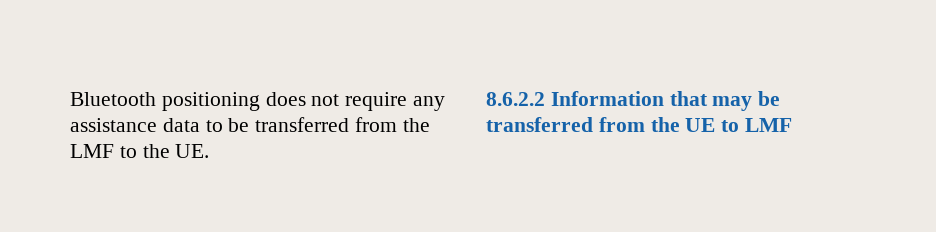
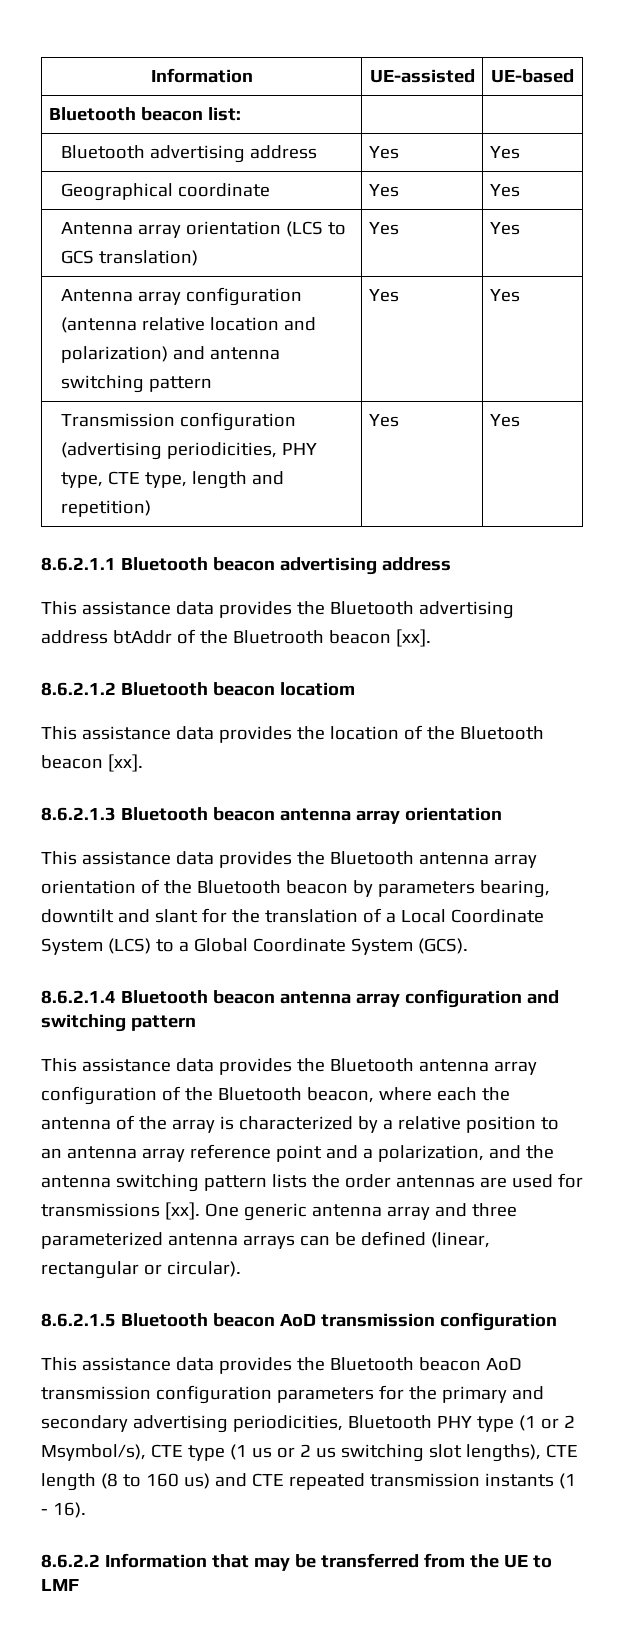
- Bluetooth positioning does not require any assistance data to be transferred from the LMF to the UE.
+ Information | UE-assisted | UE-based
+ Bluetooth beacon list: | |
+ Bluetooth advertising address | Yes | Yes
+ Geographical coordinate | Yes | Yes
+ Antenna array orientation (LCS to GCS translation) | Yes | Yes
+ Antenna array configuration (antenna relative location and polarization) and antenna switching pattern | Yes | Yes
+ Transmission configuration (advertising periodicities, PHY type, CTE type, length and repetition) | Yes | Yes
+ 8.6.2.1.1 Bluetooth beacon advertising address
+ This assistance data provides the Bluetooth advertising address btAddr of the Bluetrooth beacon [xx].
+ 8.6.2.1.2 Bluetooth beacon locatiom
+ This assistance data provides the location of the Bluetooth beacon [xx].
+ 8.6.2.1.3 Bluetooth beacon antenna array orientation
+ This assistance data provides the Bluetooth antenna array orientation of the Bluetooth beacon by parameters bearing, downtilt and slant for the translation of a Local Coordinate System (LCS) to a Global Coordinate System (GCS).
+ 8.6.2.1.4 Bluetooth beacon antenna array configuration and switching pattern
+ This assistance data provides the Bluetooth antenna array configuration of the Bluetooth beacon, where each the antenna of the array is characterized by a relative position to an antenna array reference point and a polarization, and the antenna switching pattern lists the order antennas are used for transmissions [xx]. One generic antenna array and three parameterized antenna arrays can be defined (linear, rectangular or circular).
+ 8.6.2.1.5 Bluetooth beacon AoD transmission configuration
+ This assistance data provides the Bluetooth beacon AoD transmission configuration parameters for the primary and secondary advertising periodicities, Bluetooth PHY type (1 or 2 Msymbol/s), CTE type (1 us or 2 us switching slot lengths), CTE length (8 to 160 us) and CTE repeated transmission instants (1 - 16).

